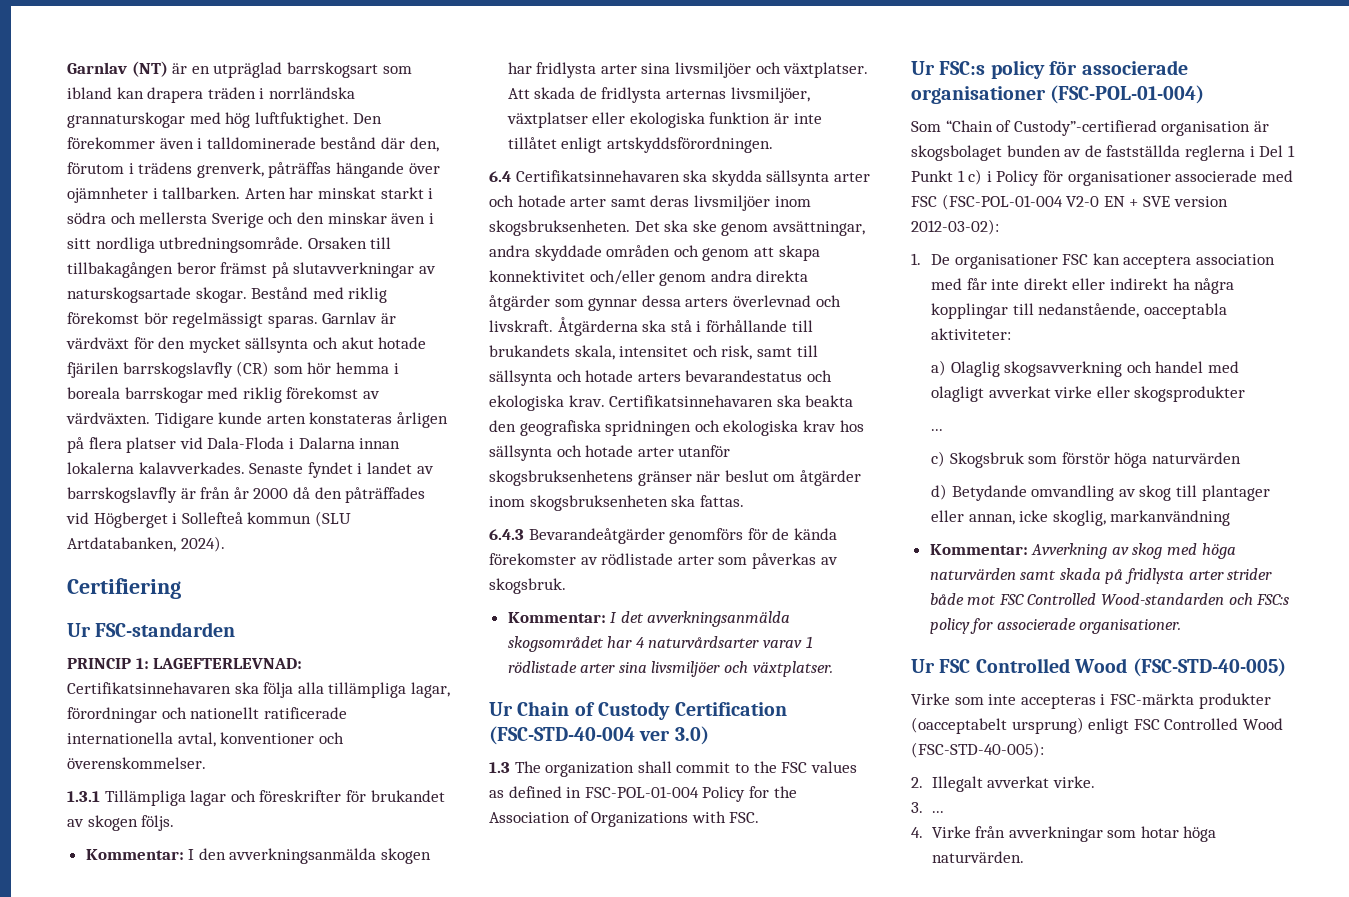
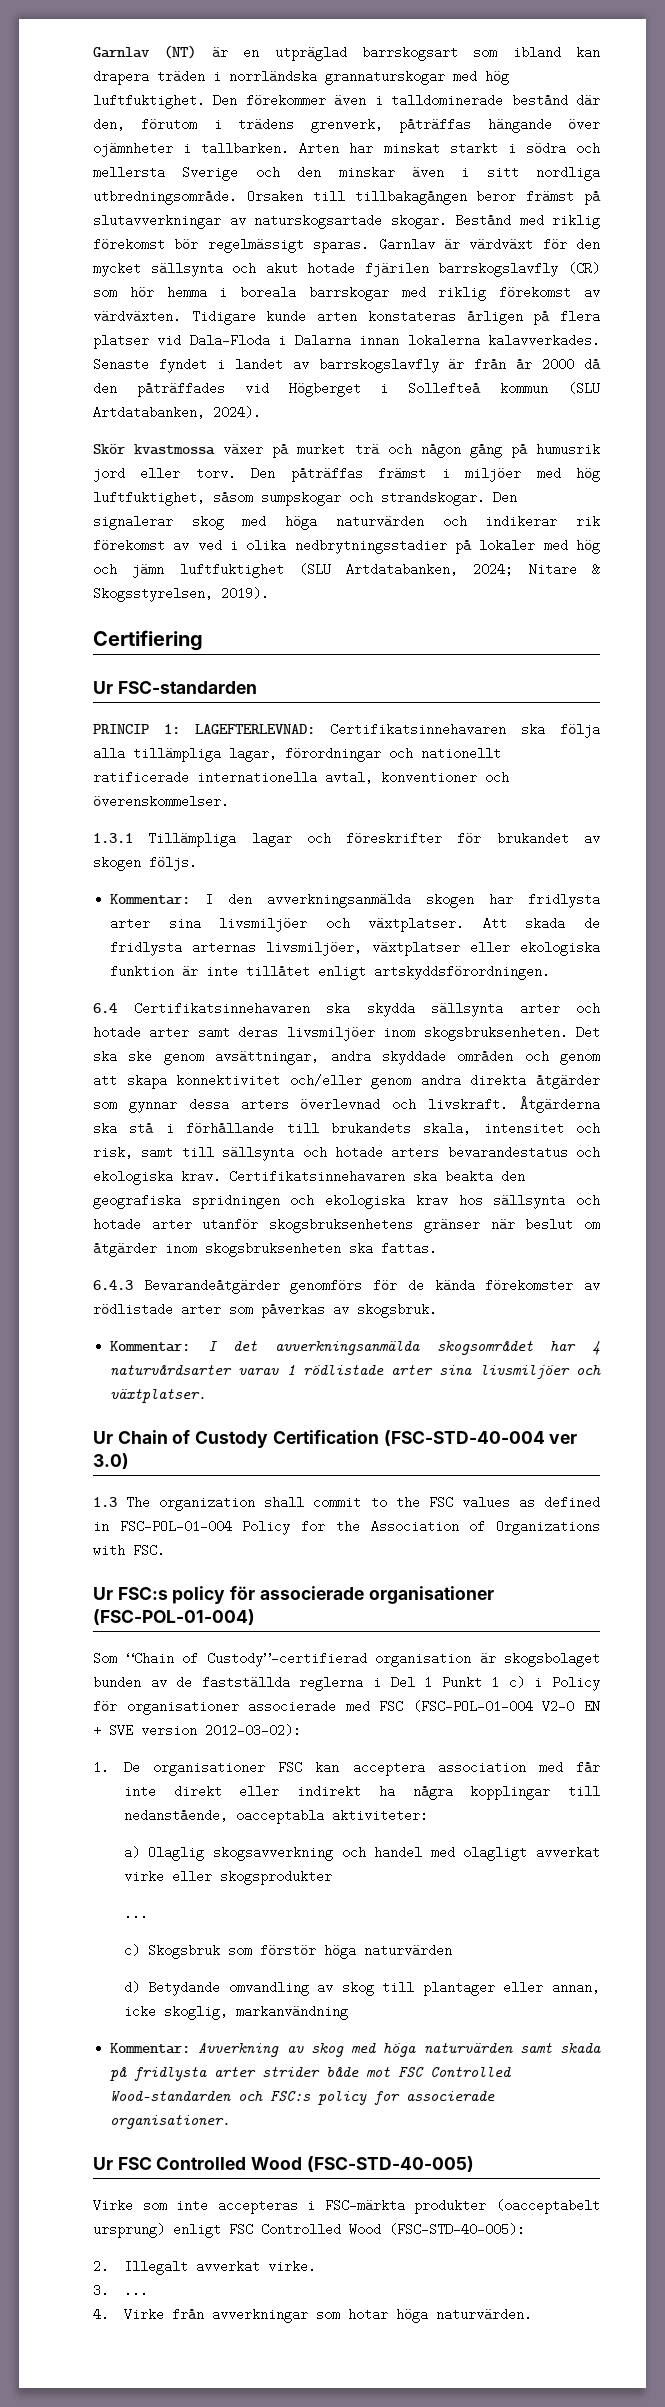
+ Skör kvastmossa växer på murket trä och någon gång på humusrik jord eller torv. Den påträffas främst i miljöer med hög luftfuktighet, såsom sumpskogar och strandskogar. Den signalerar skog med höga naturvärden och indikerar rik förekomst av ved i olika nedbrytningsstadier på lokaler med hög och jämn luftfuktighet (SLU Artdatabanken, 2024; Nitare & Skogsstyrelsen, 2019).

